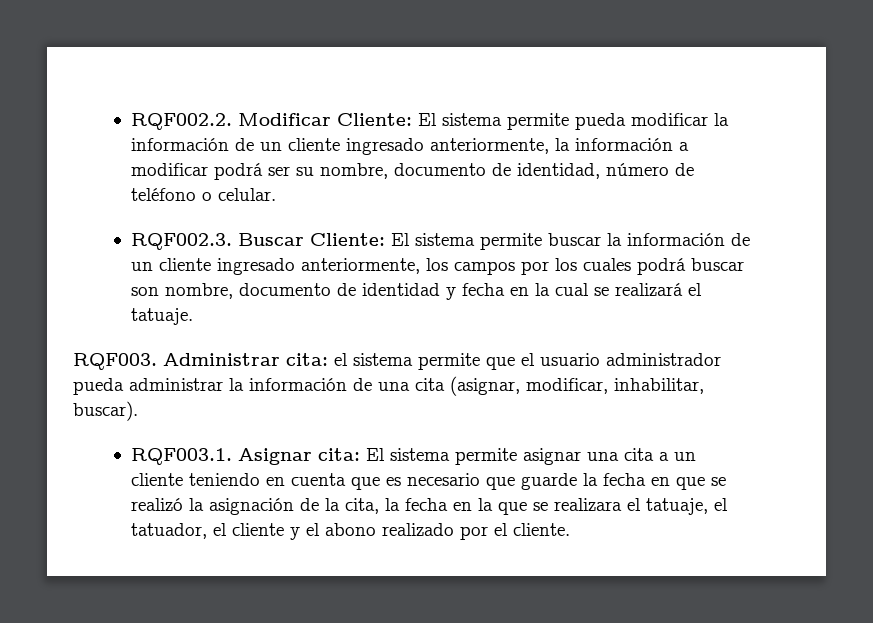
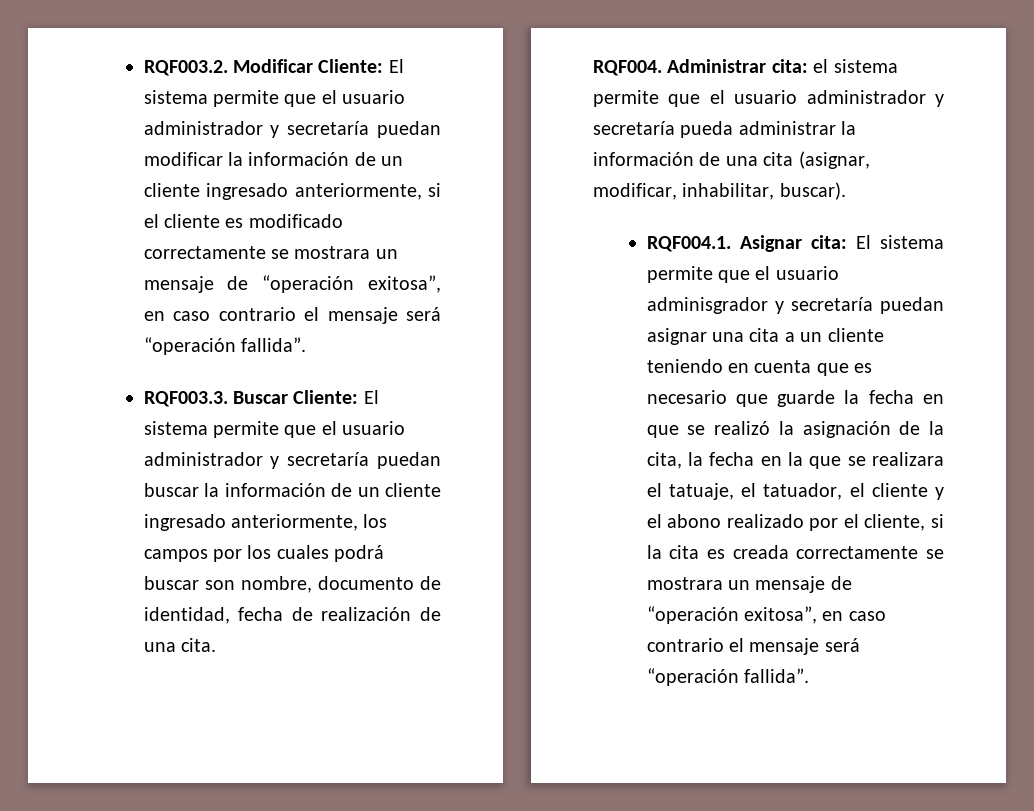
- RQF002.2. Modificar Cliente: El sistema permite pueda modificar la información de un cliente ingresado anteriormente, la información a modificar podrá ser su nombre, documento de identidad, número de teléfono o celular.
- RQF002.3. Buscar Cliente: El sistema permite buscar la información de un cliente ingresado anteriormente, los campos por los cuales podrá buscar son nombre, documento de identidad y fecha en la cual se realizará el tatuaje.
- RQF003.
+ RQF003.2. Modificar Cliente: El sistema permite que el usuario administrador y secretaría puedan modificar la información de un cliente ingresado anteriormente, si el cliente es modificado correctamente se mostrara un mensaje de “operación exitosa”, en caso contrario el mensaje será “operación fallida”.
+ RQF003.3. Buscar Cliente: El sistema permite que el usuario administrador y secretaría puedan buscar la información de un cliente ingresado anteriormente, los campos por los cuales podrá buscar son nombre, documento de identidad, fecha de realización de una cita.
+ RQF004.
- Administrar cita: el sistema permite que el usuario administrador pueda administrar la información de una cita (asignar, modificar, inhabilitar, buscar).
+ Administrar cita: el sistema permite que el usuario administrador y secretaría pueda administrar la información de una cita (asignar, modificar, inhabilitar, buscar).
- RQF003.1. Asignar cita: El sistema permite asignar una cita a un cliente teniendo en cuenta que es necesario que guarde la fecha en que se realizó la asignación de la cita, la fecha en la que se realizara el tatuaje, el tatuador, el cliente y el abono realizado por el cliente.
+ RQF004.1. Asignar cita: El sistema permite que el usuario adminisgrador y secretaría puedan asignar una cita a un cliente teniendo en cuenta que es necesario que guarde la fecha en que se realizó la asignación de la cita, la fecha en la que se realizara el tatuaje, el tatuador, el cliente y el abono realizado por el cliente, si la cita es creada correctamente se mostrara un mensaje de “operación exitosa”, en caso contrario el mensaje será “operación fallida”.

